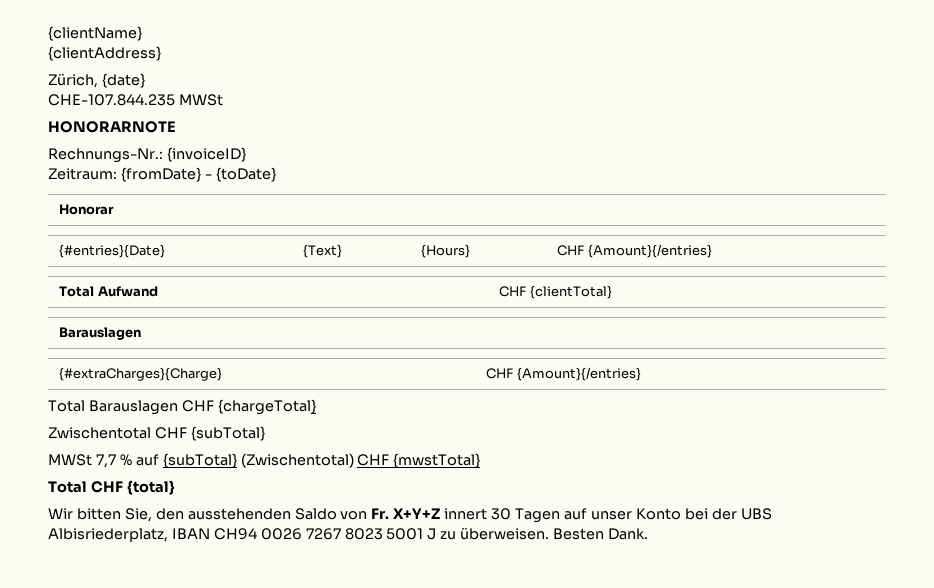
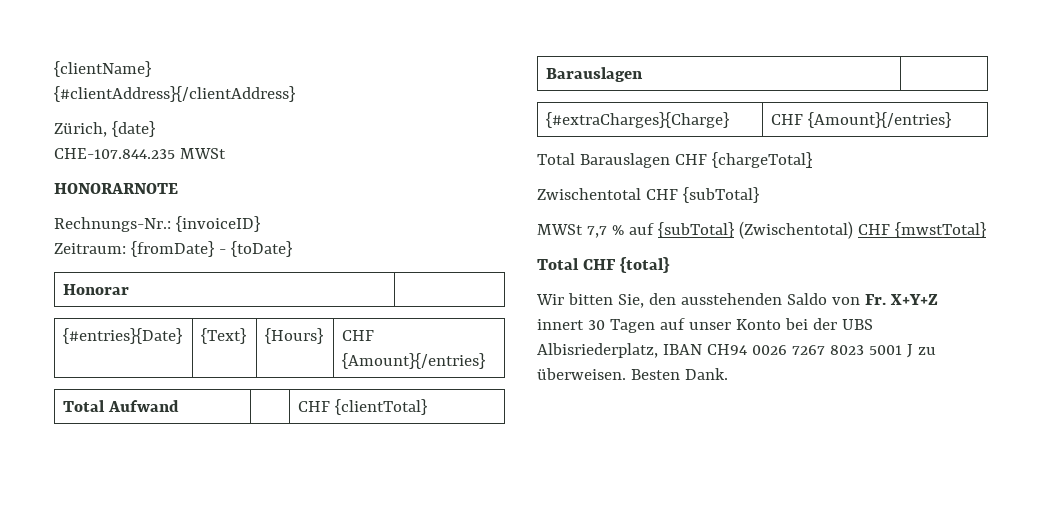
- {clientAddress}
+ {#clientAddress}{/clientAddress}

